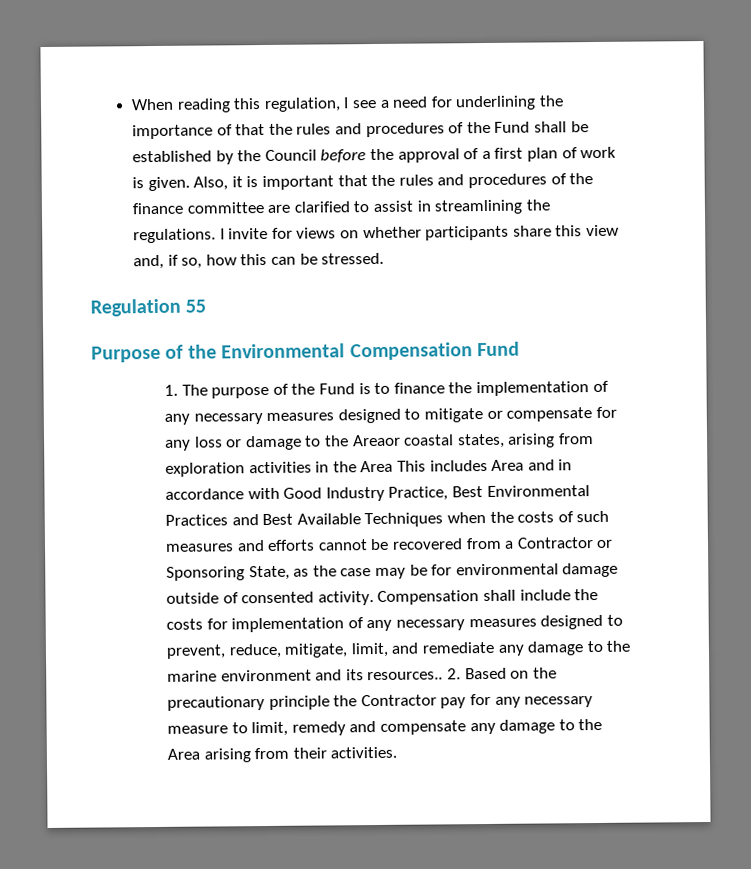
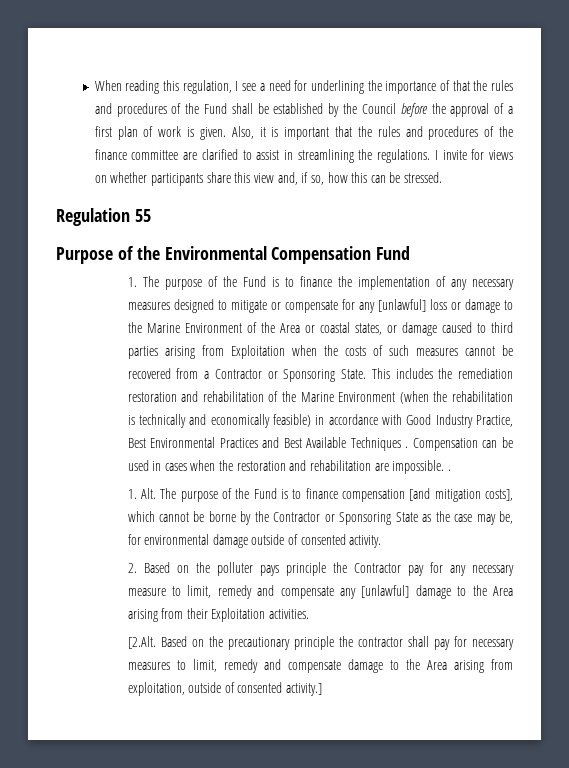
- 1. The purpose of the Fund is to finance the implementation of any necessary measures designed to mitigate or compensate for any loss or damage to the Areaor coastal states, arising from exploration activities in the Area This includes Area and in accordance with Good Industry Practice, Best Environmental Practices and Best Available Techniques when the costs of such measures and efforts cannot be recovered from a Contractor or Sponsoring State, as the case may be for environmental damage outside of consented activity. Compensation shall include the costs for implementation of any necessary measures designed to prevent, reduce, mitigate, limit, and remediate any damage to the marine environment and its resources.. 2. Based on the precautionary principle the Contractor pay for any necessary measure to limit, remedy and compensate any damage to the Area arising from their activities.
+ 1. The purpose of the Fund is to finance the implementation of any necessary measures designed to mitigate or compensate for any [unlawful] loss or damage to the Marine Environment of the Area or coastal states, or damage caused to third parties arising from Exploitation when the costs of such measures cannot be recovered from a Contractor or Sponsoring State. This includes the remediation restoration and rehabilitation of the Marine Environment (when the rehabilitation is technically and economically feasible) in accordance with Good Industry Practice, Best Environmental Practices and Best Available Techniques . Compensation can be used in cases when the restoration and rehabilitation are impossible. .
+ 1. Alt. The purpose of the Fund is to finance compensation [and mitigation costs], which cannot be borne by the Contractor or Sponsoring State as the case may be, for environmental damage outside of consented activity.
+ 2. Based on the polluter pays principle the Contractor pay for any necessary measure to limit, remedy and compensate any [unlawful] damage to the Area arising from their Exploitation activities.
+ [2.Alt. Based on the precautionary principle the contractor shall pay for necessary measures to limit, remedy and compensate damage to the Area arising from exploitation, outside of consented activity.]

